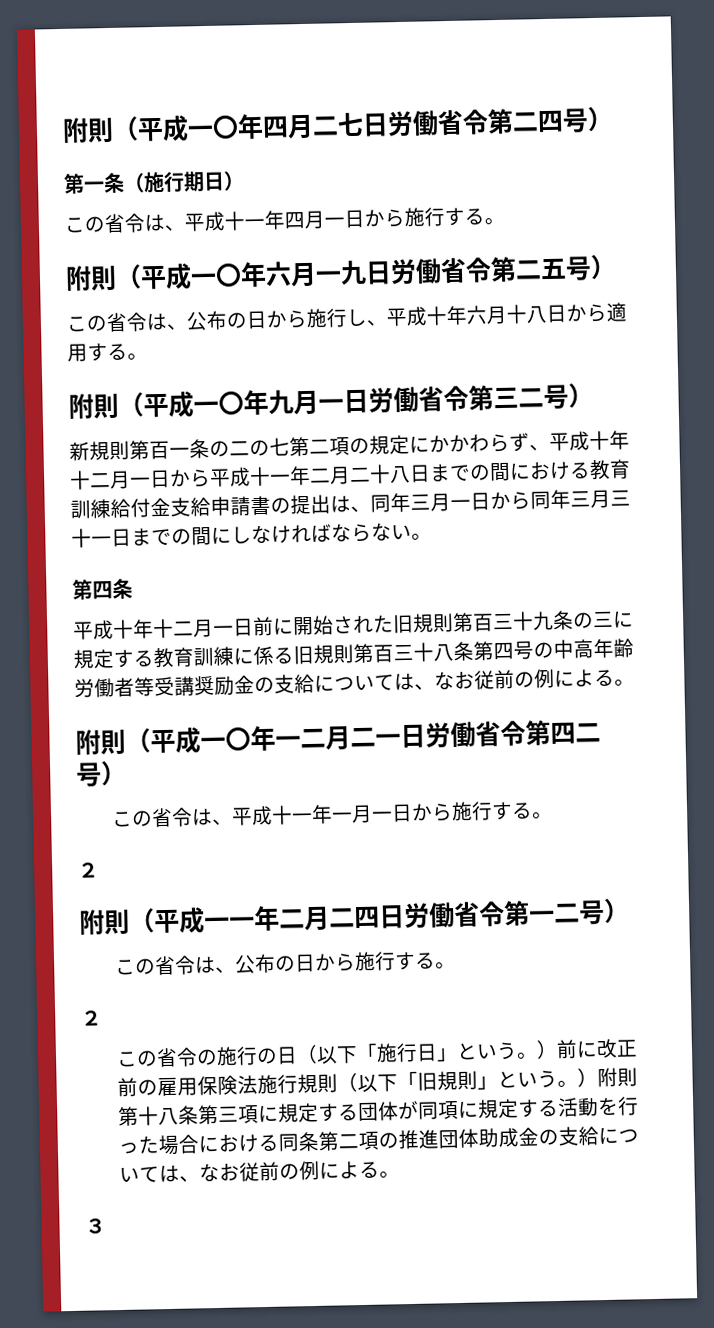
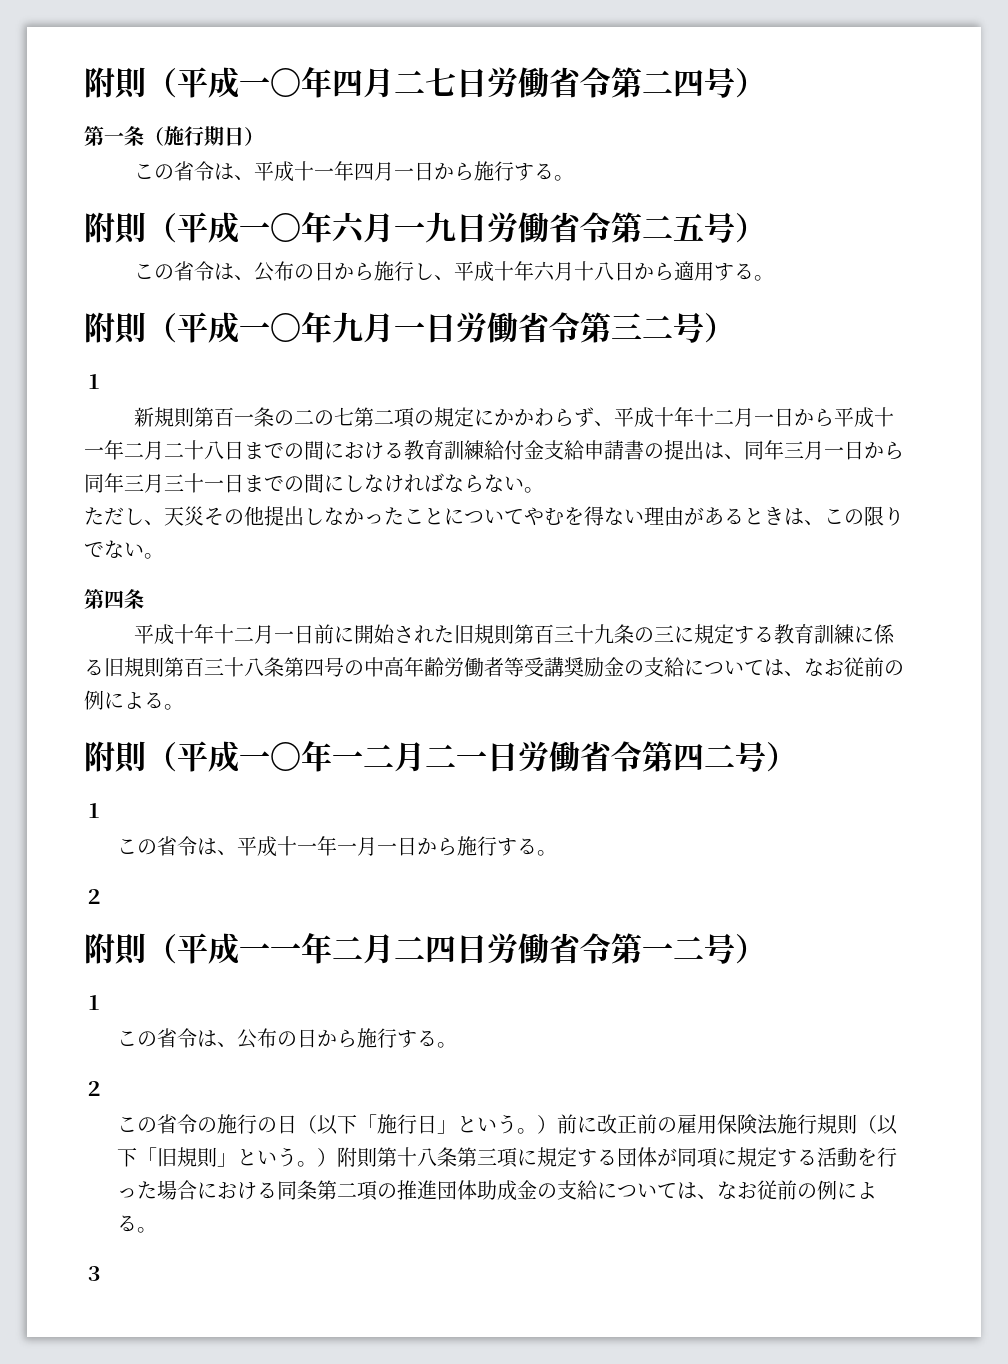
  附則（平成一〇年九月一日労働省令第三二号）
+ １
+ ただし、天災その他提出しなかったことについてやむを得ない理由があるときは、この限りでない。
  附則（平成一〇年一二月二一日労働省令第四二号）
+ １
  附則（平成一一年二月二四日労働省令第一二号）
+ １

